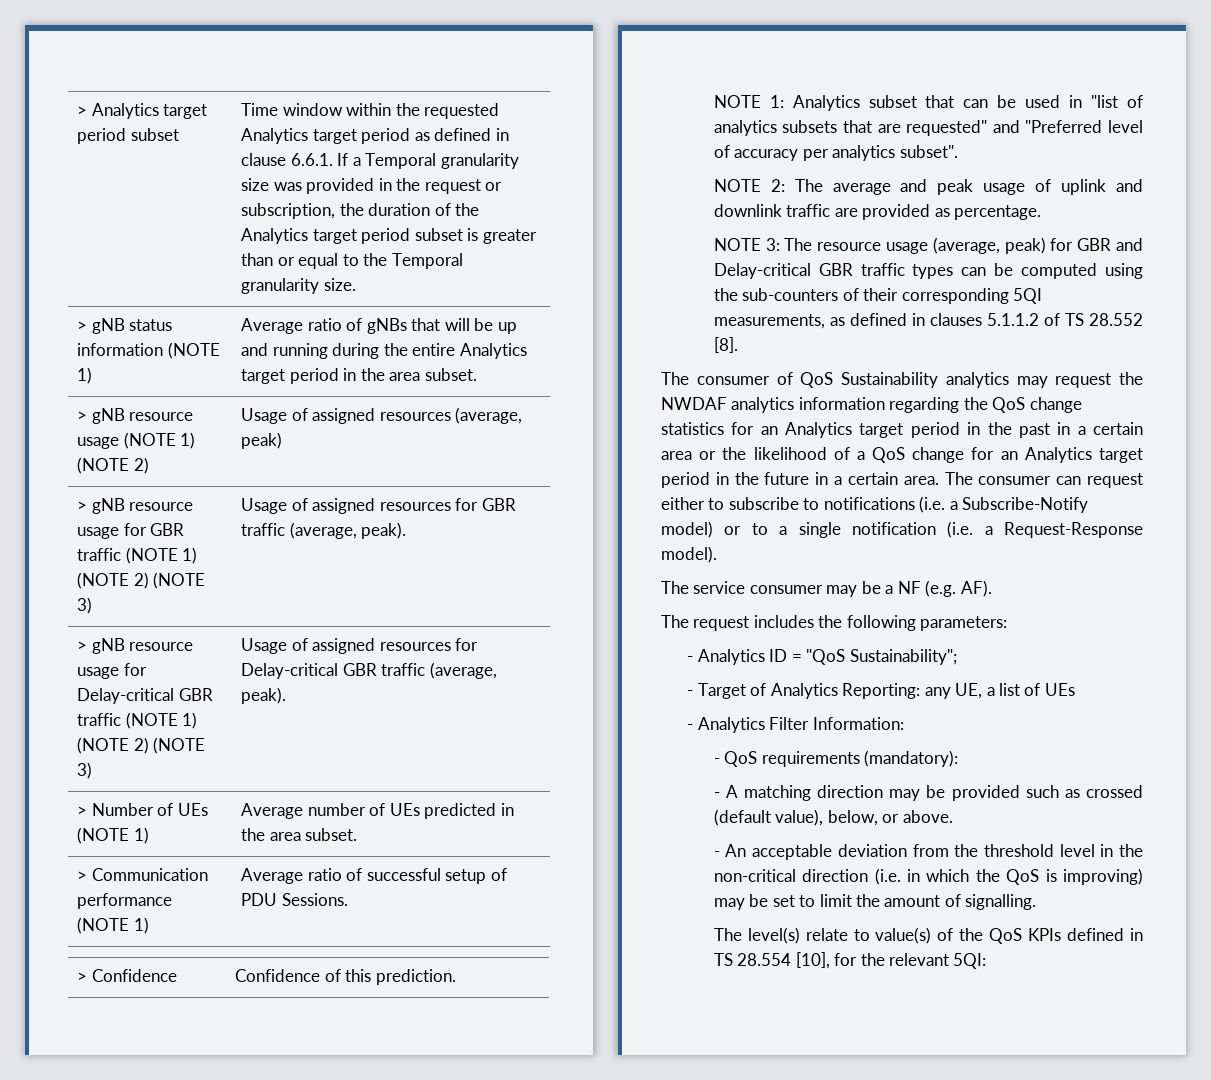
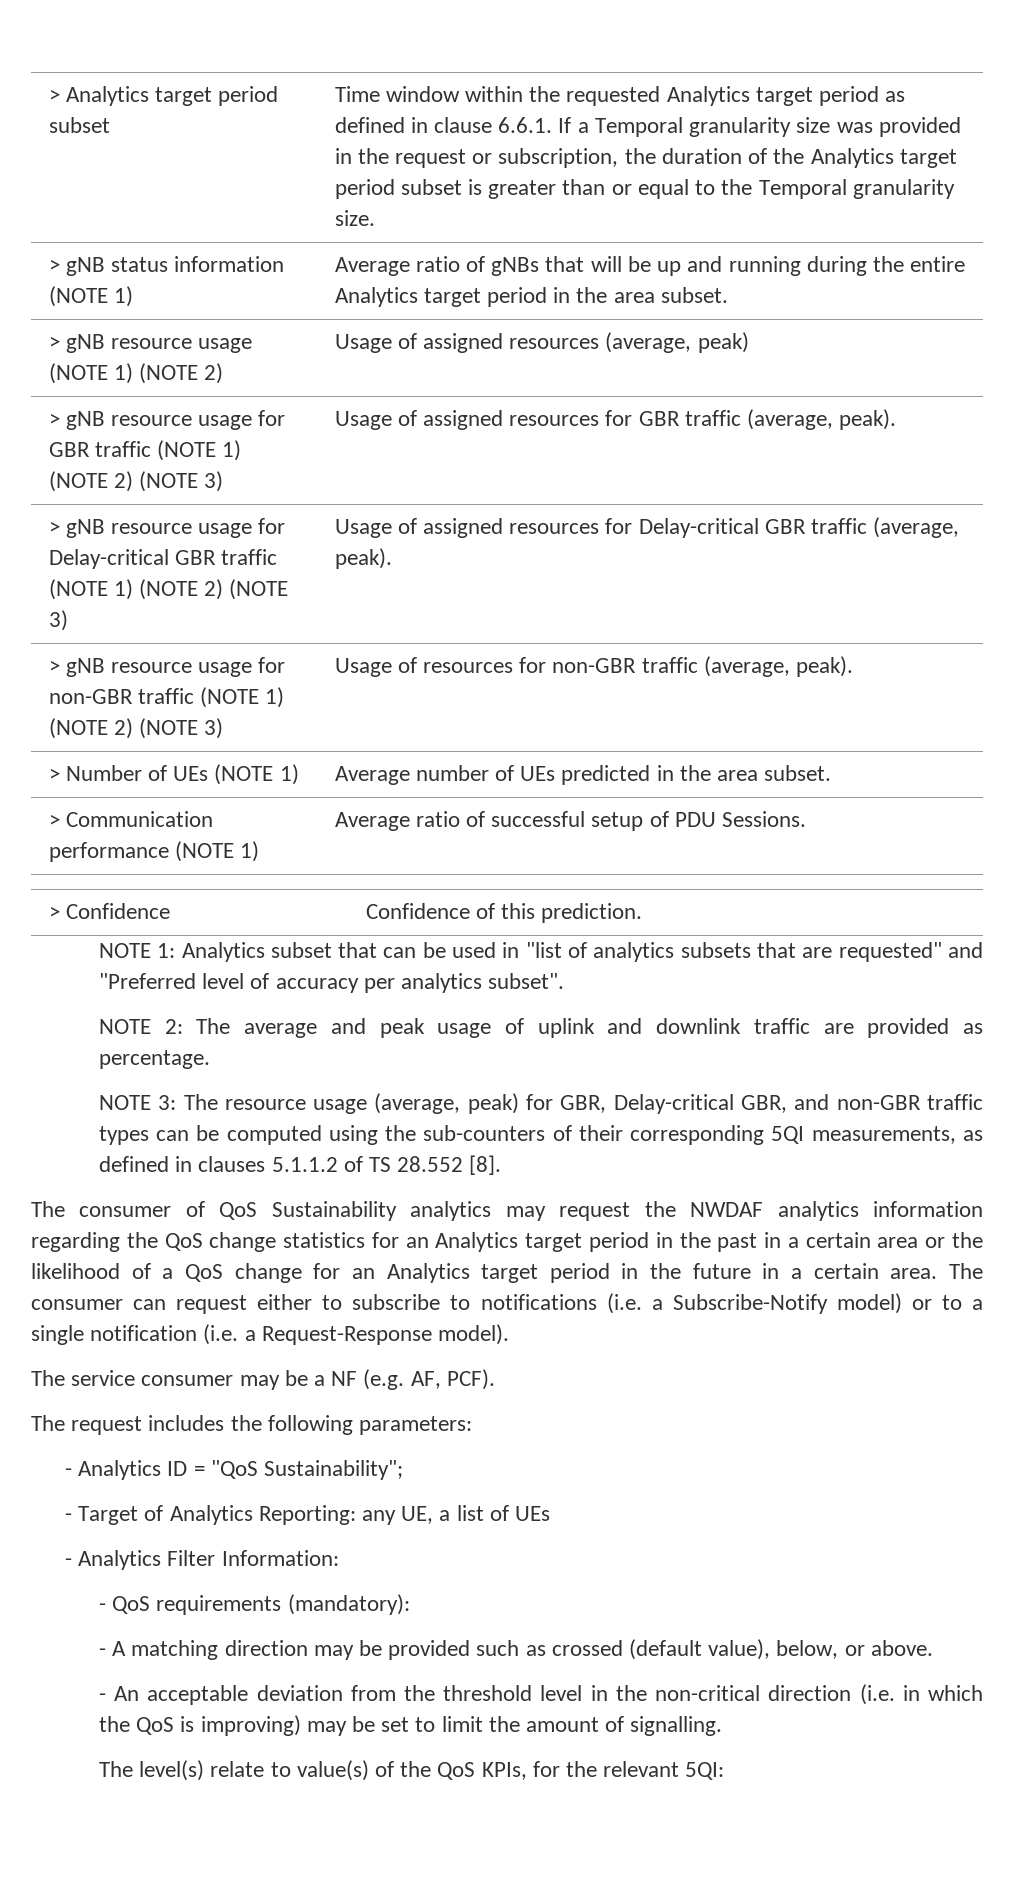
+ > gNB resource usage for non-GBR traffic (NOTE 1) (NOTE 2) (NOTE 3) | Usage of resources for non-GBR traffic (average, peak).
- NOTE 3: The resource usage (average, peak) for GBR and Delay-critical GBR traffic types can be computed using the sub-counters of their corresponding 5QI measurements, as defined in clauses 5.1.1.2 of TS 28.552 [8].
+ NOTE 3: The resource usage (average, peak) for GBR, Delay-critical GBR, and non-GBR traffic types can be computed using the sub-counters of their corresponding 5QI measurements, as defined in clauses 5.1.1.2 of TS 28.552 [8].
- The service consumer may be a NF (e.g. AF).
+ The service consumer may be a NF (e.g. AF, PCF).
- The level(s) relate to value(s) of the QoS KPIs defined in TS 28.554 [10], for the relevant 5QI:
+ The level(s) relate to value(s) of the QoS KPIs, for the relevant 5QI:

